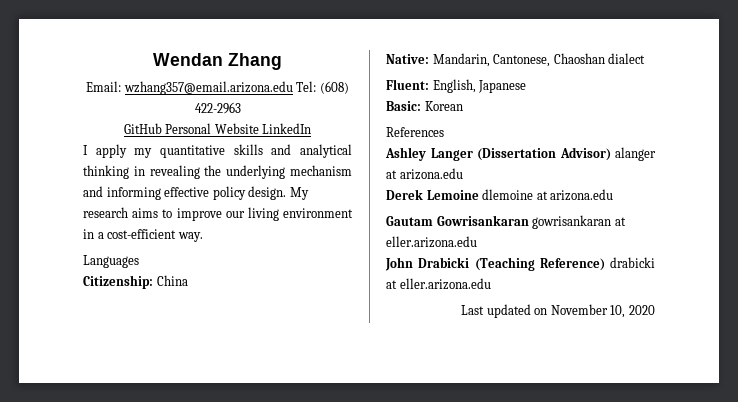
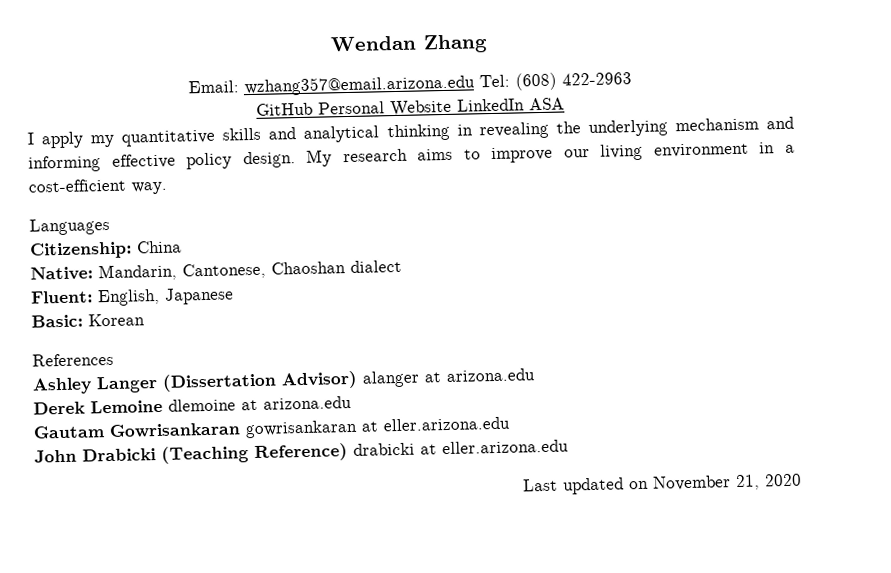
- GitHub Personal Website LinkedIn
+ GitHub Personal Website LinkedIn ASA
- Last updated on November 10, 2020
+ Last updated on November 21, 2020

